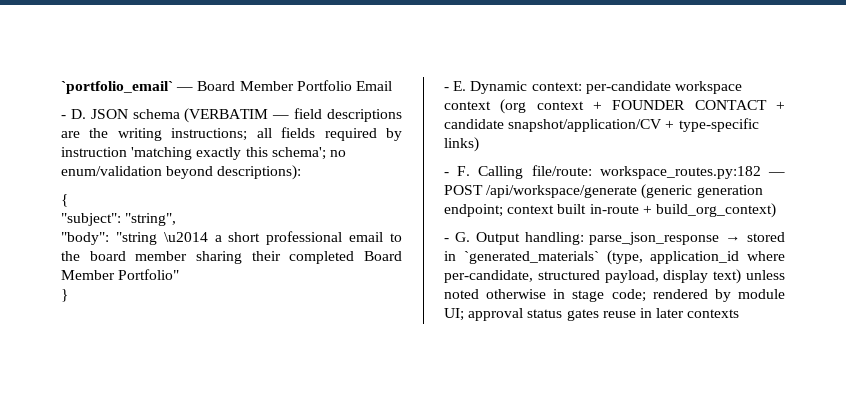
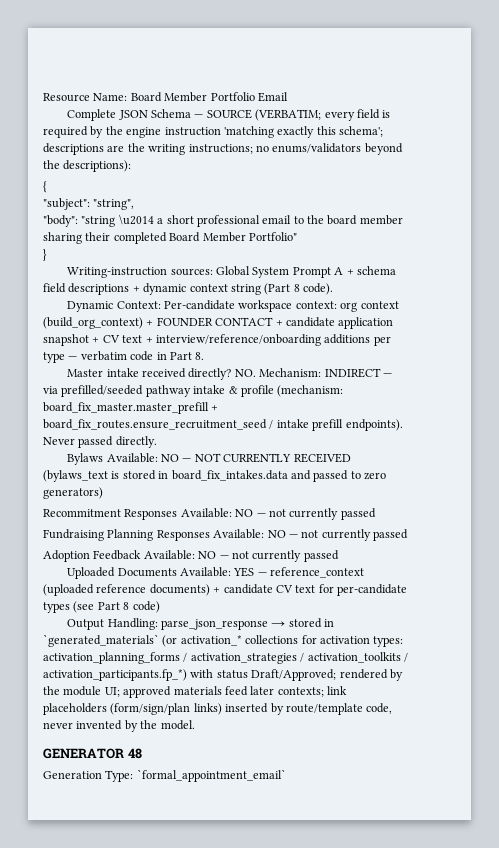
- `portfolio_email` — Board Member Portfolio Email
+ Resource Name: Board Member Portfolio Email
- - D. JSON schema (VERBATIM — field descriptions are the writing instructions; all fields required by instruction 'matching exactly this schema'; no enum/validation beyond descriptions):
+ Complete JSON Schema — SOURCE (VERBATIM; every field is required by the engine instruction 'matching exactly this schema'; descriptions are the writing instructions; no enums/validators beyond the descriptions):
- - E. Dynamic context: per-candidate workspace context (org context + FOUNDER CONTACT + candidate snapshot/application/CV + type-specific links)
- - F. Calling file/route: workspace_routes.py:182 — POST /api/workspace/generate (generic generation endpoint; context built in-route + build_org_context)
- - G. Output handling: parse_json_response → stored in `generated_materials` (type, application_id where per-candidate, structured payload, display text) unless noted otherwise in stage code; rendered by module UI; approval status gates reuse in later contexts
+ Writing-instruction sources: Global System Prompt A + schema field descriptions + dynamic context string (Part 8 code).
+ Dynamic Context: Per-candidate workspace context: org context (build_org_context) + FOUNDER CONTACT + candidate application snapshot + CV text + interview/reference/onboarding additions per type — verbatim code in Part 8.
+ Master intake received directly? NO. Mechanism: INDIRECT — via prefilled/seeded pathway intake & profile (mechanism: board_fix_master.master_prefill + board_fix_routes.ensure_recruitment_seed / intake prefill endpoints). Never passed directly.
+ Bylaws Available: NO — NOT CURRENTLY RECEIVED (bylaws_text is stored in board_fix_intakes.data and passed to zero generators)
+ Recommitment Responses Available: NO — not currently passed
+ Fundraising Planning Responses Available: NO — not currently passed
+ Adoption Feedback Available: NO — not currently passed
+ Uploaded Documents Available: YES — reference_context (uploaded reference documents) + candidate CV text for per-candidate types (see Part 8 code)
+ Output Handling: parse_json_response → stored in `generated_materials` (or activation_* collections for activation types: activation_planning_forms / activation_strategies / activation_toolkits / activation_participants.fp_*) with status Draft/Approved; rendered by the module UI; approved materials feed later contexts; link placeholders (form/sign/plan links) inserted by route/template code, never invented by the model.
+ GENERATOR 48
+ Generation Type: `formal_appointment_email`

